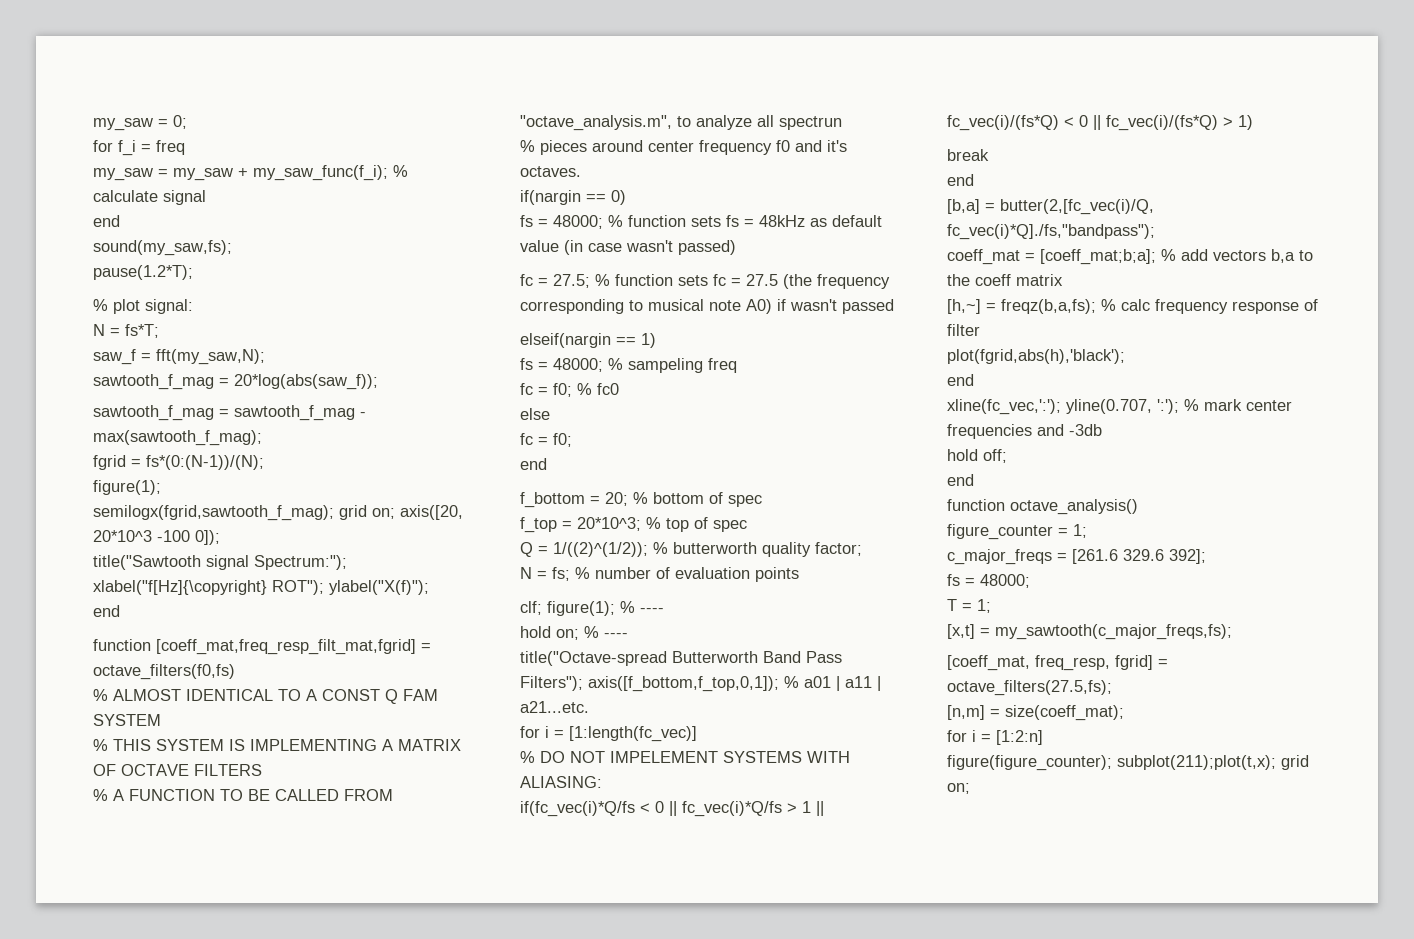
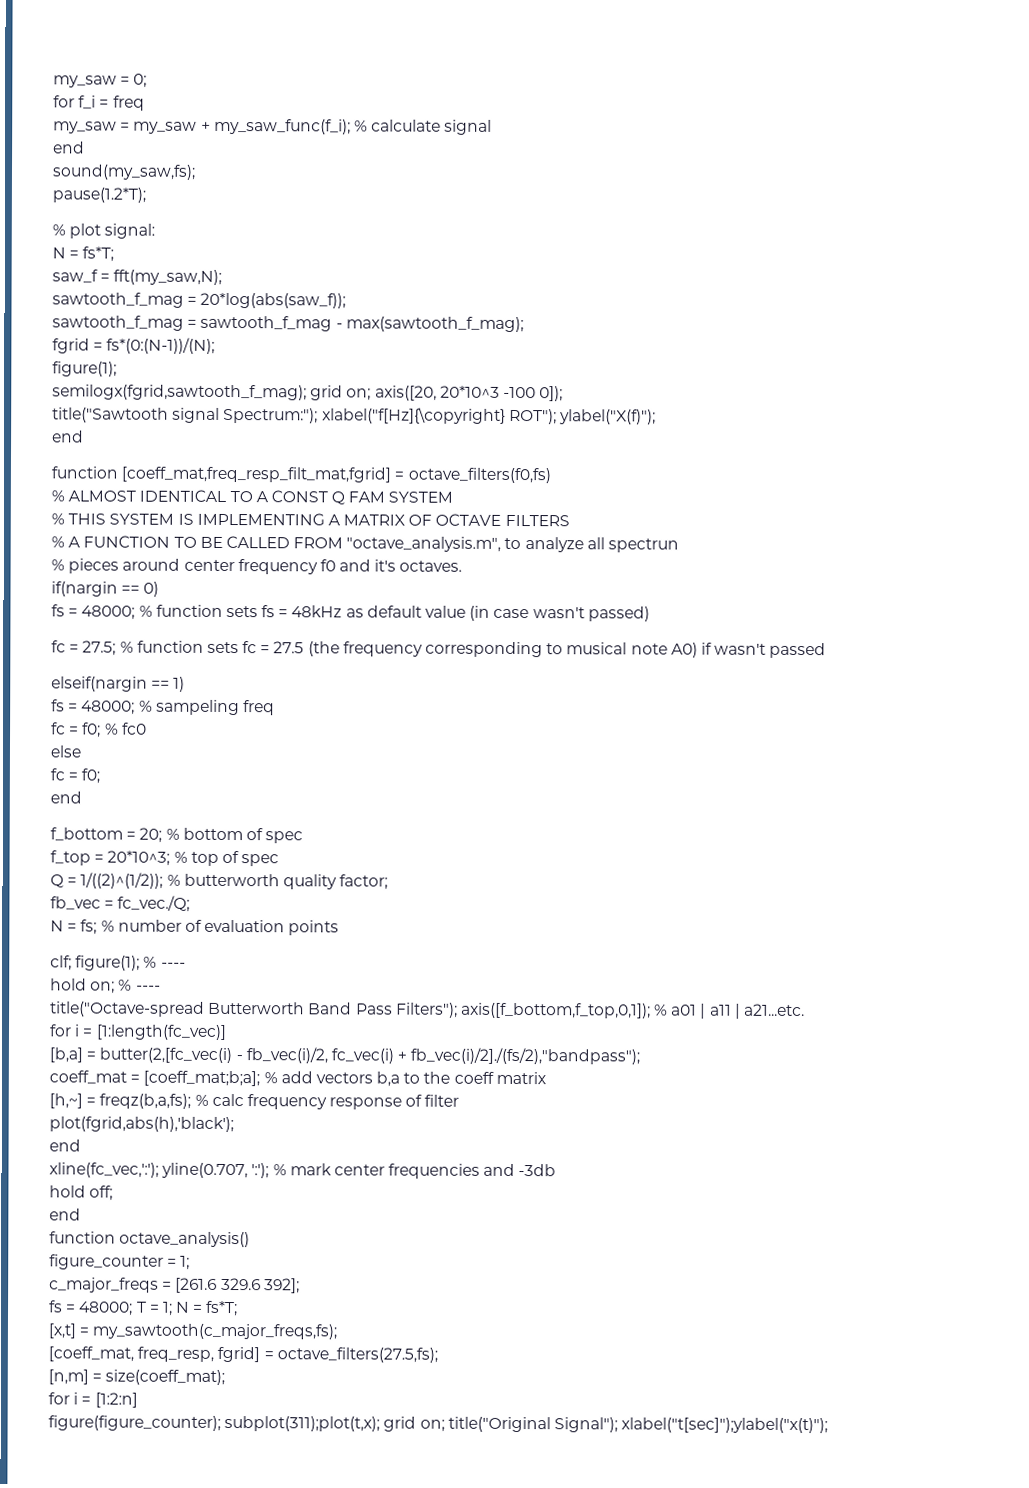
+ fb_vec = fc_vec./Q;
- % DO NOT IMPELEMENT SYSTEMS WITH ALIASING:
- if(fc_vec(i)*Q/fs < 0 || fc_vec(i)*Q/fs > 1 || fc_vec(i)/(fs*Q) < 0 || fc_vec(i)/(fs*Q) > 1)
- break
- end
- [b,a] = butter(2,[fc_vec(i)/Q, fc_vec(i)*Q]./fs,"bandpass");
+ [b,a] = butter(2,[fc_vec(i) - fb_vec(i)/2, fc_vec(i) + fb_vec(i)/2]./(fs/2),"bandpass");
  c_major_freqs = [261.6 329.6 392];
- fs = 48000;
- T = 1;
+ fs = 48000; T = 1; N = fs*T;
- figure(figure_counter); subplot(211);plot(t,x); grid on;
+ figure(figure_counter); subplot(311);plot(t,x); grid on; title("Original Signal"); xlabel("t[sec]");ylabel("x(t)");

